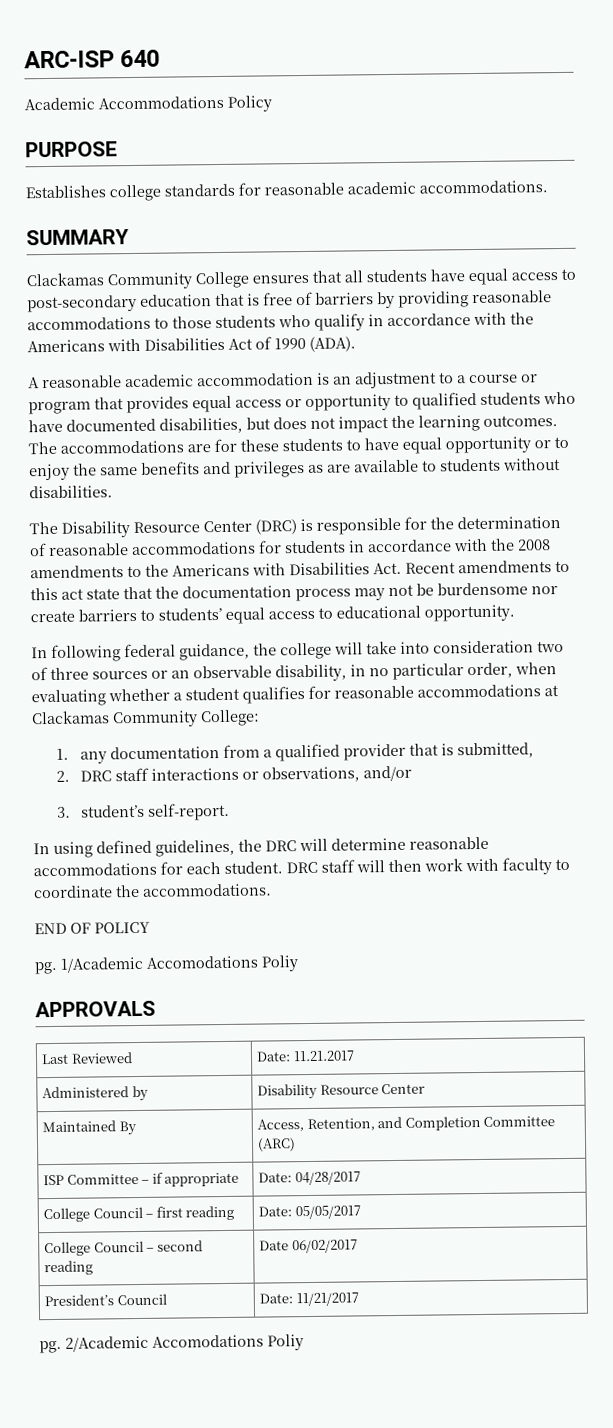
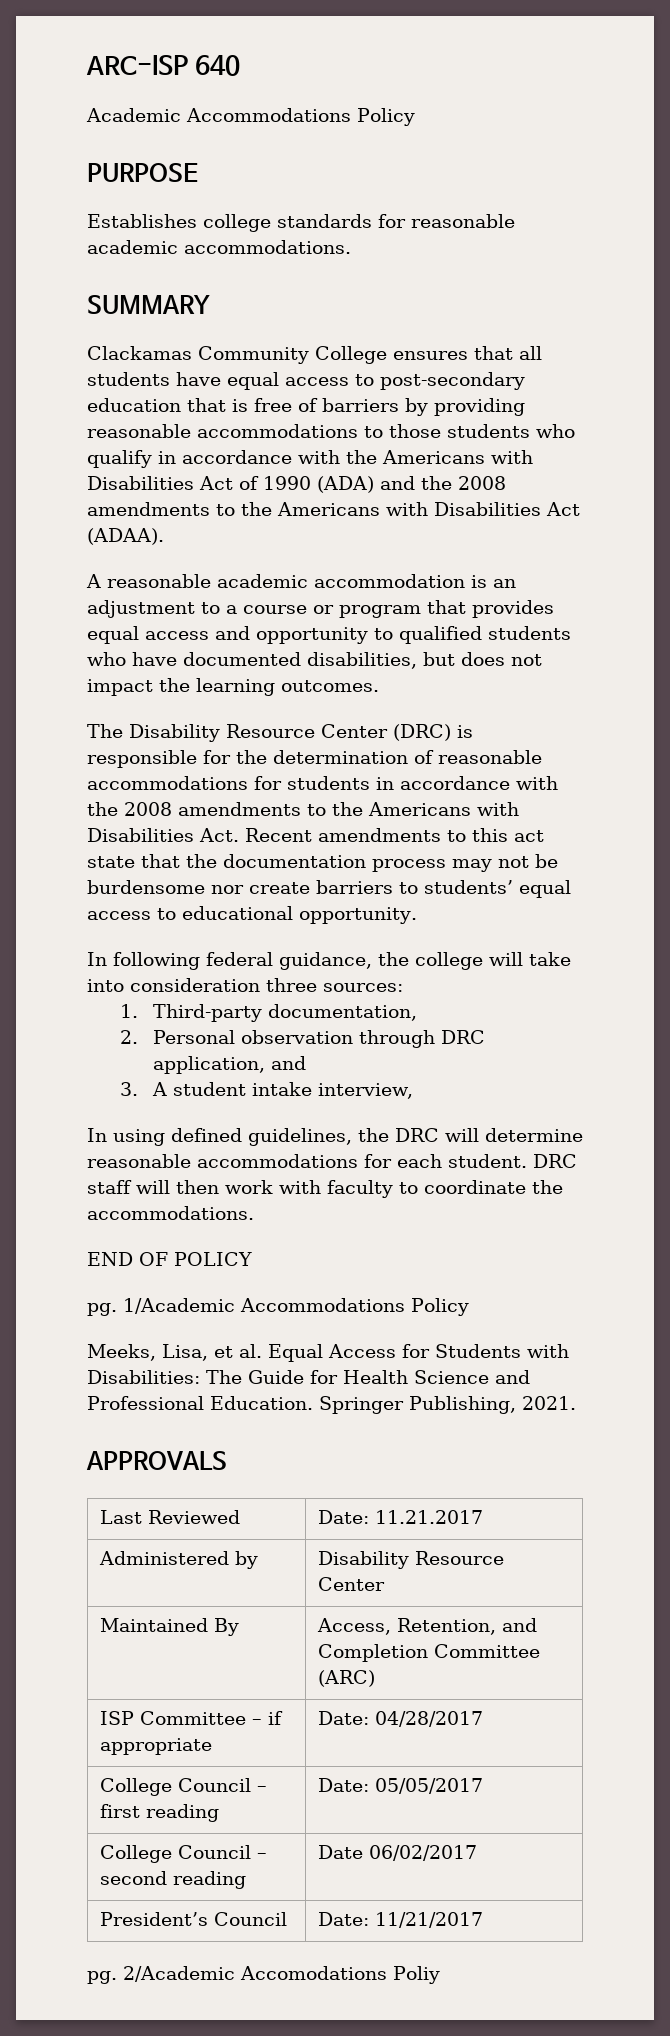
- Clackamas Community College ensures that all students have equal access to post-secondary education that is free of barriers by providing reasonable accommodations to those students who qualify in accordance with the Americans with Disabilities Act of 1990 (ADA).
+ Clackamas Community College ensures that all students have equal access to post-secondary education that is free of barriers by providing reasonable accommodations to those students who qualify in accordance with the Americans with Disabilities Act of 1990 (ADA) and the 2008 amendments to the Americans with Disabilities Act (ADAA).
- A reasonable academic accommodation is an adjustment to a course or program that provides equal access or opportunity to qualified students who have documented disabilities, but does not impact the learning outcomes. The accommodations are for these students to have equal opportunity or to enjoy the same benefits and privileges as are available to students without disabilities.
+ A reasonable academic accommodation is an adjustment to a course or program that provides equal access and opportunity to qualified students who have documented disabilities, but does not impact the learning outcomes.
- In following federal guidance, the college will take into consideration two of three sources or an observable disability, in no particular order, when evaluating whether a student qualifies for reasonable accommodations at Clackamas Community College:
- 1. any documentation from a qualified provider that is submitted,
- 2. DRC staff interactions or observations, and/or
- 3. student’s self-report.
+ In following federal guidance, the college will take into consideration three sources:
+ 1. Third-party documentation,
+ 2. Personal observation through DRC application, and
+ 3. A student intake interview,
- 1/Academic Accomodations Poliy
+ 1/Academic Accommodations Policy
+ Meeks, Lisa, et al. Equal Access for Students with Disabilities: The Guide for Health Science and Professional Education. Springer Publishing, 2021.

